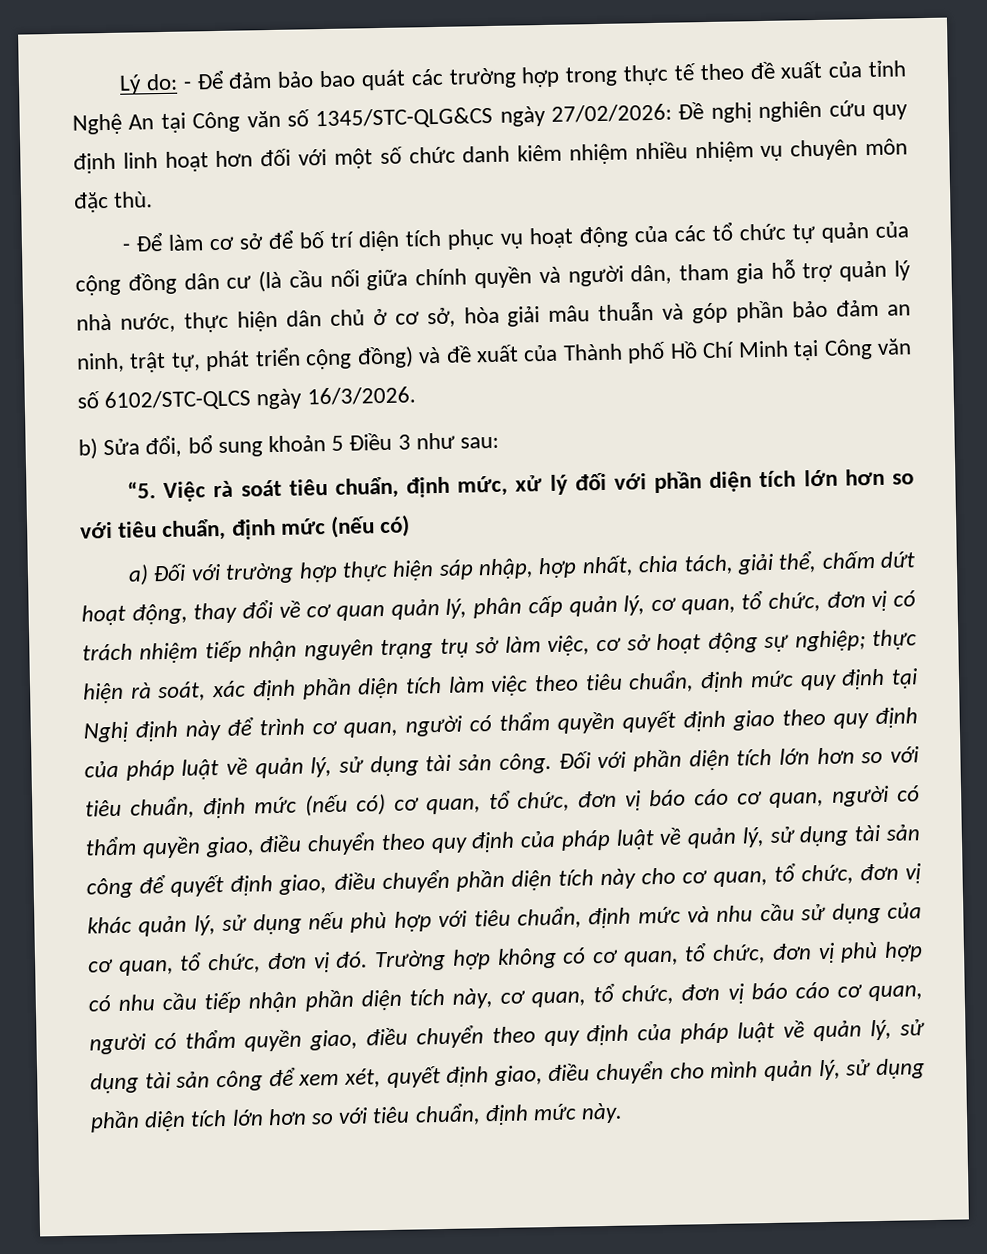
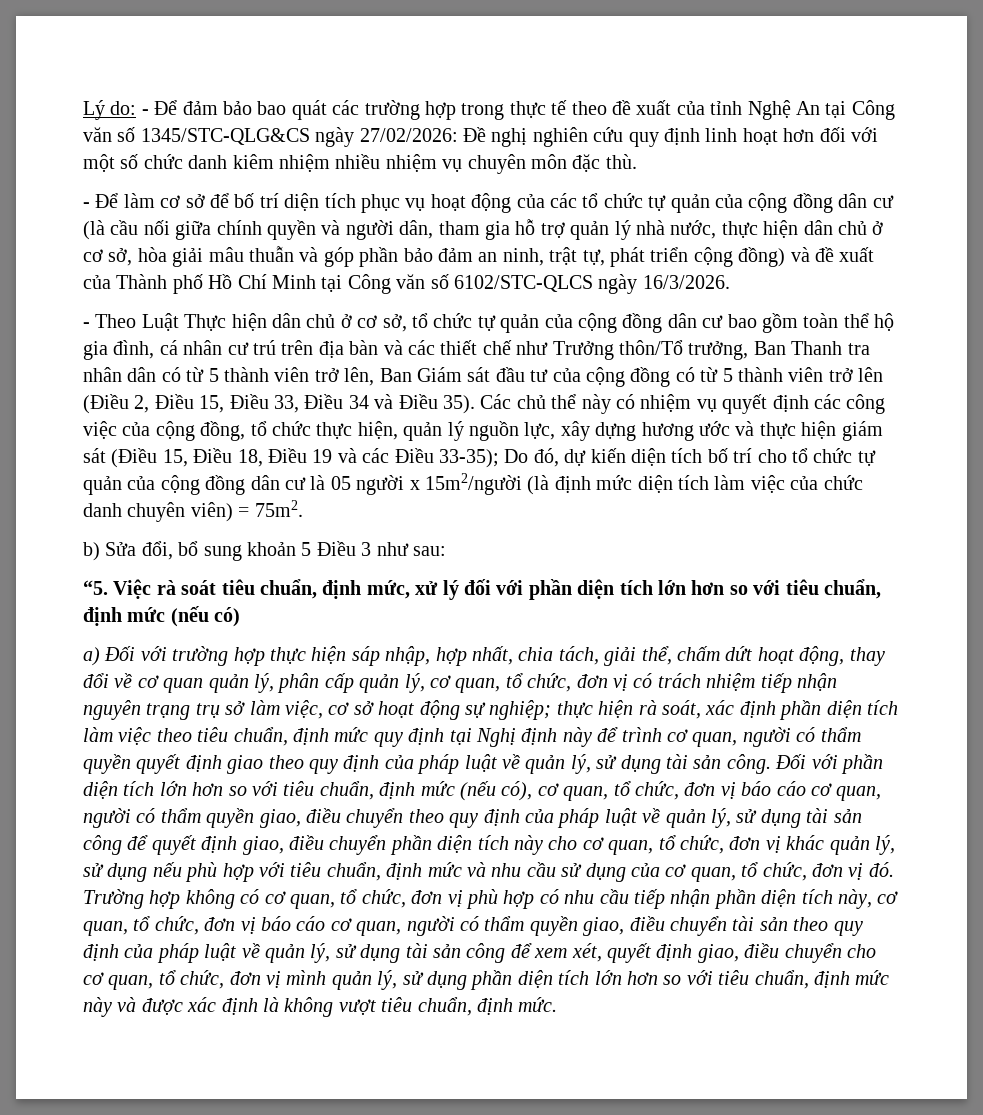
+ - Theo Luật Thực hiện dân chủ ở cơ sở, tổ chức tự quản của cộng đồng dân cư bao gồm toàn thể hộ gia đình, cá nhân cư trú trên địa bàn và các thiết chế như Trưởng thôn/Tổ trưởng, Ban Thanh tra nhân dân có từ 5 thành viên trở lên, Ban Giám sát đầu tư của cộng đồng có từ 5 thành viên trở lên (Điều 2, Điều 15, Điều 33, Điều 34 và Điều 35). Các chủ thể này có nhiệm vụ quyết định các công việc của cộng đồng, tổ chức thực hiện, quản lý nguồn lực, xây dựng hương ước và thực hiện giám sát (Điều 15, Điều 18, Điều 19 và các Điều 33-35); Do đó, dự kiến diện tích bố trí cho tổ chức tự quản của cộng đồng dân cư là 05 người x 15m2/người (là định mức diện tích làm việc của chức danh chuyên viên) = 75m2.
- Đối với phần diện tích lớn hơn so với tiêu chuẩn, định mức (nếu có) cơ quan, tổ chức, đơn vị báo cáo cơ quan, người có thẩm quyền giao, điều chuyển theo quy định của pháp luật về quản lý, sử dụng tài sản công để quyết định giao, điều chuyển phần diện tích này cho cơ quan, tổ chức, đơn vị khác quản lý, sử dụng nếu phù hợp với tiêu chuẩn, định mức và nhu cầu sử dụng của cơ quan, tổ chức, đơn vị đó.
+ Đối với phần diện tích lớn hơn so với tiêu chuẩn, định mức (nếu có), cơ quan, tổ chức, đơn vị báo cáo cơ quan, người có thẩm quyền giao, điều chuyển theo quy định của pháp luật về quản lý, sử dụng tài sản công để quyết định giao, điều chuyển phần diện tích này cho cơ quan, tổ chức, đơn vị khác quản lý, sử dụng nếu phù hợp với tiêu chuẩn, định mức và nhu cầu sử dụng của cơ quan, tổ chức, đơn vị đó.
- Trường hợp không có cơ quan, tổ chức, đơn vị phù hợp có nhu cầu tiếp nhận phần diện tích này, cơ quan, tổ chức, đơn vị báo cáo cơ quan, người có thẩm quyền giao, điều chuyển theo quy định của pháp luật về quản lý, sử dụng tài sản công để xem xét, quyết định giao, điều chuyển cho mình quản lý, sử dụng phần diện tích lớn hơn so với tiêu chuẩn, định mức này.
+ Trường hợp không có cơ quan, tổ chức, đơn vị phù hợp có nhu cầu tiếp nhận phần diện tích này, cơ quan, tổ chức, đơn vị báo cáo cơ quan, người có thẩm quyền giao, điều chuyển tài sản theo quy định của pháp luật về quản lý, sử dụng tài sản công để xem xét, quyết định giao, điều chuyển cho cơ quan, tổ chức, đơn vị mình quản lý, sử dụng phần diện tích lớn hơn so với tiêu chuẩn, định mức này và được xác định là không vượt tiêu chuẩn, định mức.

